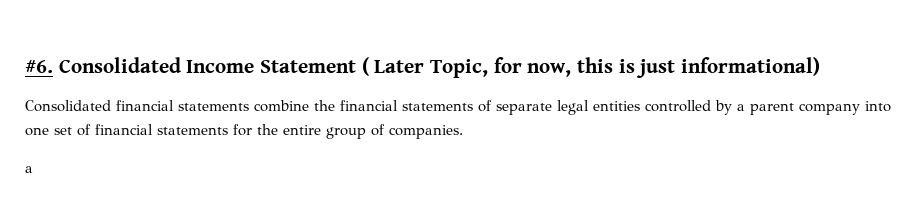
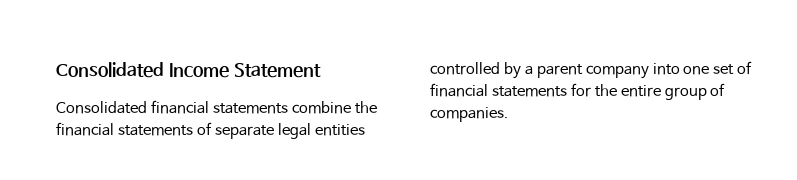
- #6. Consolidated Income Statement ( Later Topic, for now, this is just informational)
+ Consolidated Income Statement
  Consolidated financial statements combine the financial statements of separate legal entities controlled by a parent company into one set of financial statements for the entire group of companies.
- a

